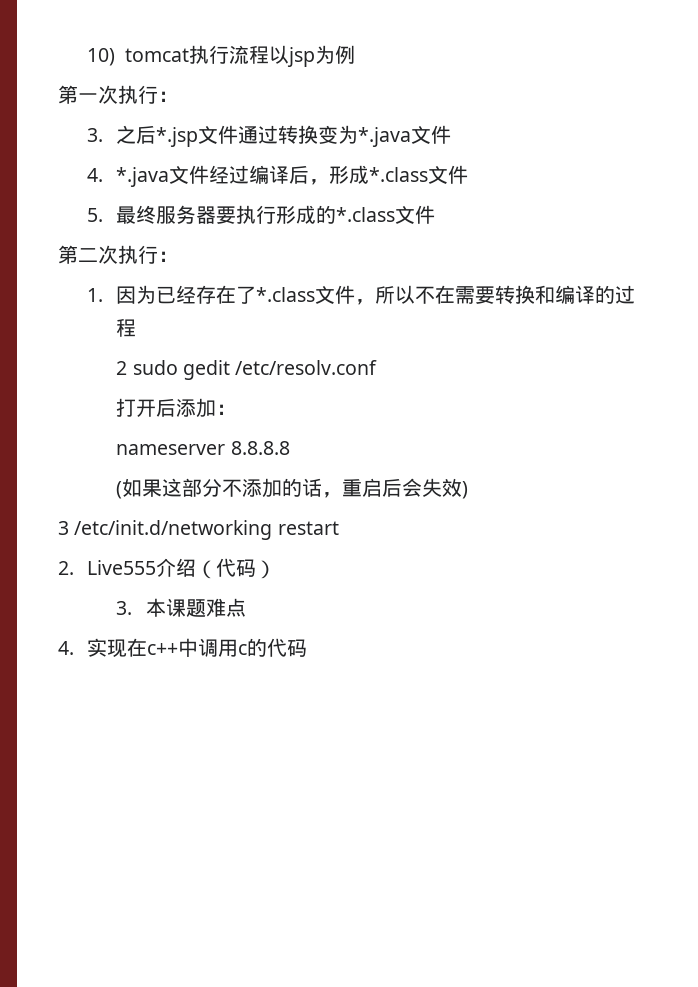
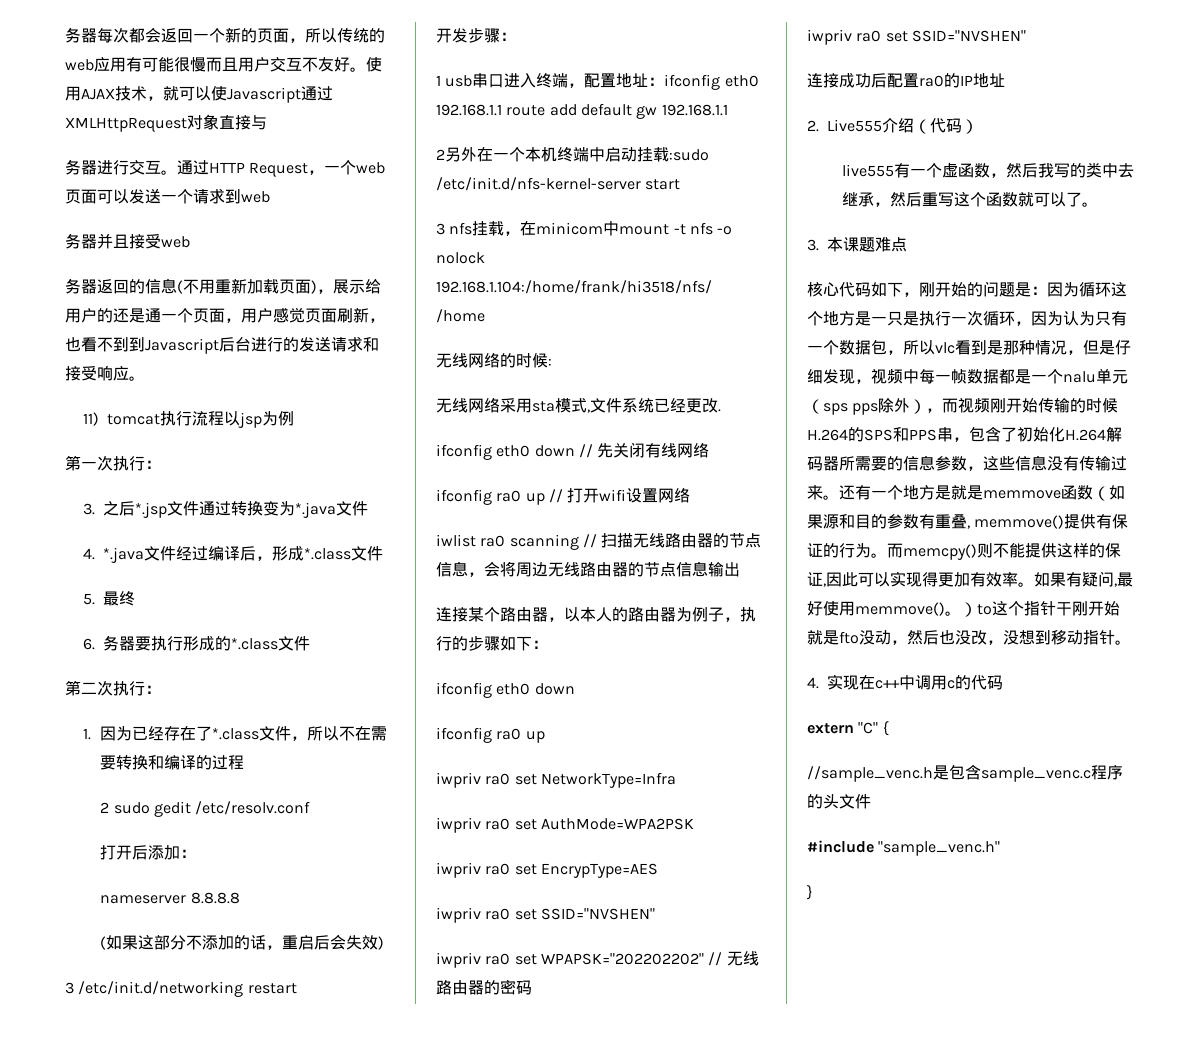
- 10) tomcat执行流程以jsp为例
+ 务器每次都会返回一个新的页面，所以传统的web应用有可能很慢而且用户交互不友好。使用AJAX技术，就可以使Javascript通过XMLHttpRequest对象直接与
+ 务器进行交互。通过HTTP Request，一个web页面可以发送一个请求到web
+ 务器并且接受web
+ 务器返回的信息(不用重新加载页面)，展示给用户的还是通一个页面，用户感觉页面刷新，也看不到到Javascript后台进行的发送请求和接受响应。
+ 11) tomcat执行流程以jsp为例
- 5.最终服务器要执行形成的*.class文件
+ 5.最终
+ 6.务器要执行形成的*.class文件
+ 开发步骤：
+ 1 usb串口进入终端，配置地址：ifconfig eth0 192.168.1.1 route add default gw 192.168.1.1
+ 2另外在一个本机终端中启动挂载:sudo /etc/init.d/nfs-kernel-server start
+ 3 nfs挂载，在minicom中mount -t nfs -o nolock 192.168.1.104:/home/frank/hi3518/nfs/ /home
+ 无线网络的时候:
+ 无线网络采用sta模式,文件系统已经更改.
+ ifconfig eth0 down // 先关闭有线网络
+ ifconfig ra0 up // 打开wifi设置网络
+ iwlist ra0 scanning // 扫描无线路由器的节点信息，会将周边无线路由器的节点信息输出
+ 连接某个路由器，以本人的路由器为例子，执行的步骤如下：
+ ifconfig eth0 down
+ ifconfig ra0 up
+ iwpriv ra0 set NetworkType=Infra
+ iwpriv ra0 set AuthMode=WPA2PSK
+ iwpriv ra0 set EncrypType=AES
+ iwpriv ra0 set SSID="NVSHEN"
+ iwpriv ra0 set WPAPSK="202202202" // 无线路由器的密码
+ iwpriv ra0 set SSID="NVSHEN"
+ 连接成功后配置ra0的IP地址
+ live555有一个虚函数，然后我写的类中去继承，然后重写这个函数就可以了。
  3.本课题难点
+ 核心代码如下，刚开始的问题是：因为循环这个地方是一只是执行一次循环，因为认为只有一个数据包，所以vlc看到是那种情况，但是仔细发现，视频中每一帧数据都是一个nalu单元（sps pps除外），而视频刚开始传输的时候H.264的SPS和PPS串，包含了初始化H.264解码器所需要的信息参数，这些信息没有传输过来。还有一个地方是就是memmove函数（如果源和目的参数有重叠, memmove()提供有保证的行为。而memcpy()则不能提供这样的保证,因此可以实现得更加有效率。如果有疑问,最好使用memmove()。）to这个指针干刚开始就是fto没动，然后也没改，没想到移动指针。
+ extern "C" {
+ //sample_venc.h是包含sample_venc.c程序的头文件
+ #include "sample_venc.h"
+ }

